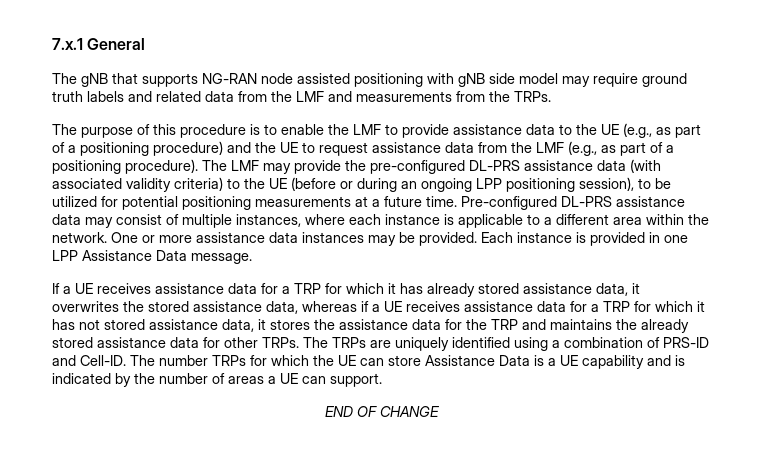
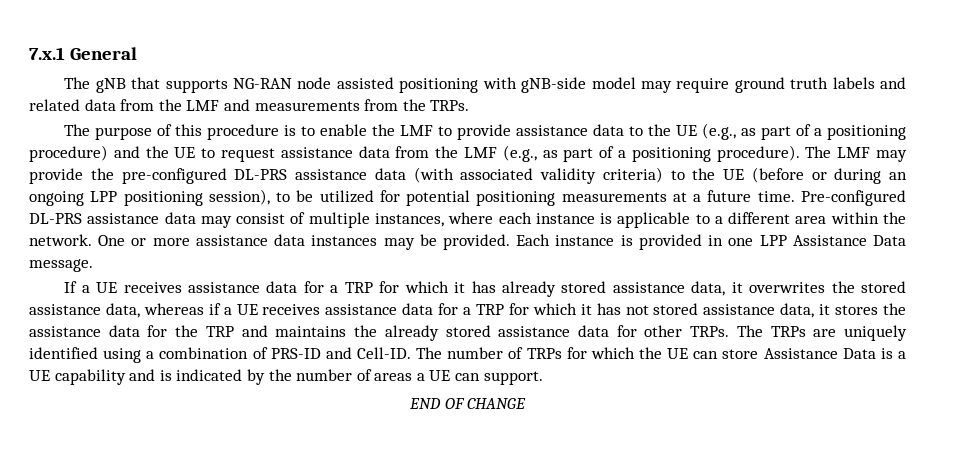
- The gNB that supports NG-RAN node assisted positioning with gNB side model may require ground truth labels and related data from the LMF and measurements from the TRPs.
+ The gNB that supports NG-RAN node assisted positioning with gNB-side model may require ground truth labels and related data from the LMF and measurements from the TRPs.
- The number TRPs for which the UE can store Assistance Data is a UE capability and is indicated by the number of areas a UE can support.
+ The number of TRPs for which the UE can store Assistance Data is a UE capability and is indicated by the number of areas a UE can support.

